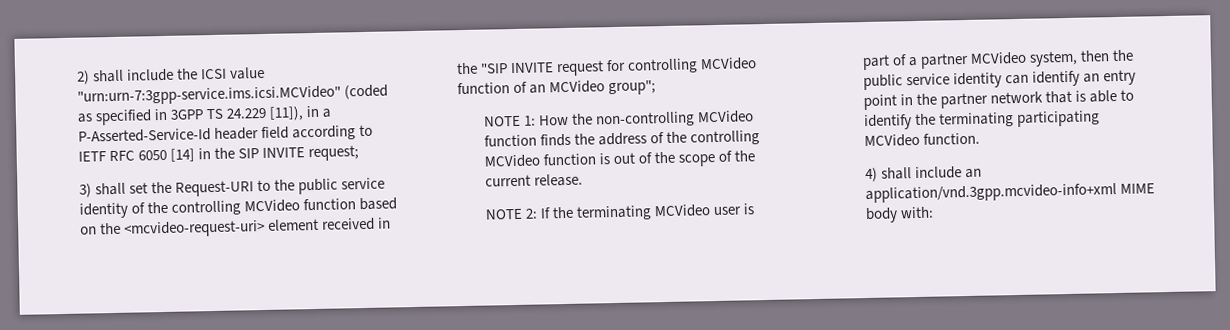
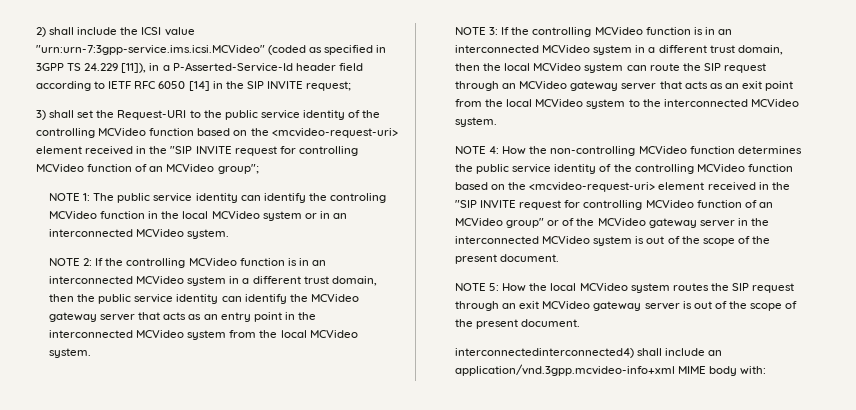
- NOTE 1: How the non-controlling MCVideo function finds the address of the controlling MCVideo function is out of the scope of the current release.
- NOTE 2: If the terminating MCVideo user is part of a partner MCVideo system, then the public service identity can identify an entry point in the partner network that is able to identify the terminating participating MCVideo function.
- 4) shall include an application/vnd.3gpp.mcvideo-info+xml MIME body with:
+ NOTE 1: The public service identity can identify the controling MCVideo function in the local MCVideo system or in an interconnected MCVideo system.
+ NOTE 2: If the controlling MCVideo function is in an interconnected MCVideo system in a different trust domain, then the public service identity can identify the MCVideo gateway server that acts as an entry point in the interconnected MCVideo system from the local MCVideo system.
+ NOTE 3: If the controlling MCVideo function is in an interconnected MCVideo system in a different trust domain, then the local MCVideo system can route the SIP request through an MCVideo gateway server that acts as an exit point from the local MCVideo system to the interconnected MCVideo system.
+ NOTE 4: How the non-controlling MCVideo function determines the public service identity of the controlling MCVideo function based on the <mcvideo-request-uri> element received in the "SIP INVITE request for controlling MCVideo function of an MCVideo group" or of the MCVideo gateway server in the interconnected MCVideo system is out of the scope of the present document.
+ NOTE 5: How the local MCVideo system routes the SIP request through an exit MCVideo gateway server is out of the scope of the present document.
+ interconnectedinterconnected4) shall include an application/vnd.3gpp.mcvideo-info+xml MIME body with:

